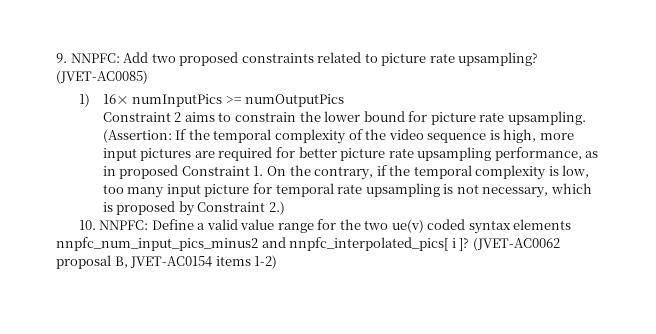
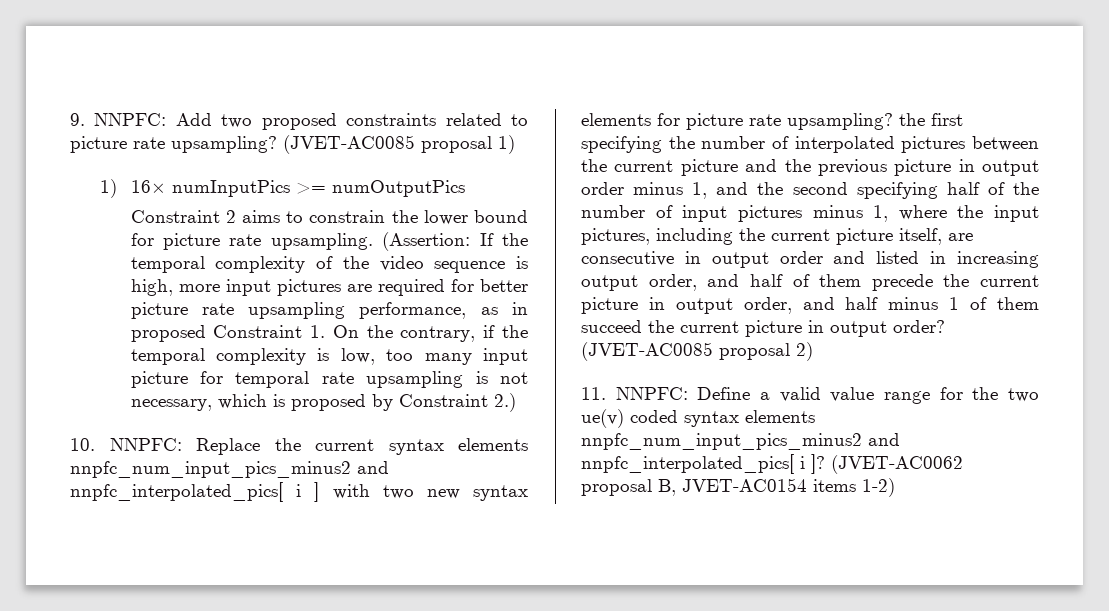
- (JVET-AC0085)
+ (JVET-AC0085 proposal 1)
- 10. NNPFC: Define a valid value range for the two ue(v) coded syntax elements nnpfc_num_input_pics_minus2 and nnpfc_interpolated_pics[ i ]?
+ 10. NNPFC: Replace the current syntax elements nnpfc_num_input_pics_minus2 and nnpfc_interpolated_pics[ i ] with two new syntax elements for picture rate upsampling? the first specifying the number of interpolated pictures between the current picture and the previous picture in output order minus 1, and the second specifying half of the number of input pictures minus 1, where the input pictures, including the current picture itself, are consecutive in output order and listed in increasing output order, and half of them precede the current picture in output order, and half minus 1 of them succeed the current picture in output order? (JVET-AC0085 proposal 2)
+ 11. NNPFC: Define a valid value range for the two ue(v) coded syntax elements nnpfc_num_input_pics_minus2 and nnpfc_interpolated_pics[ i ]?

